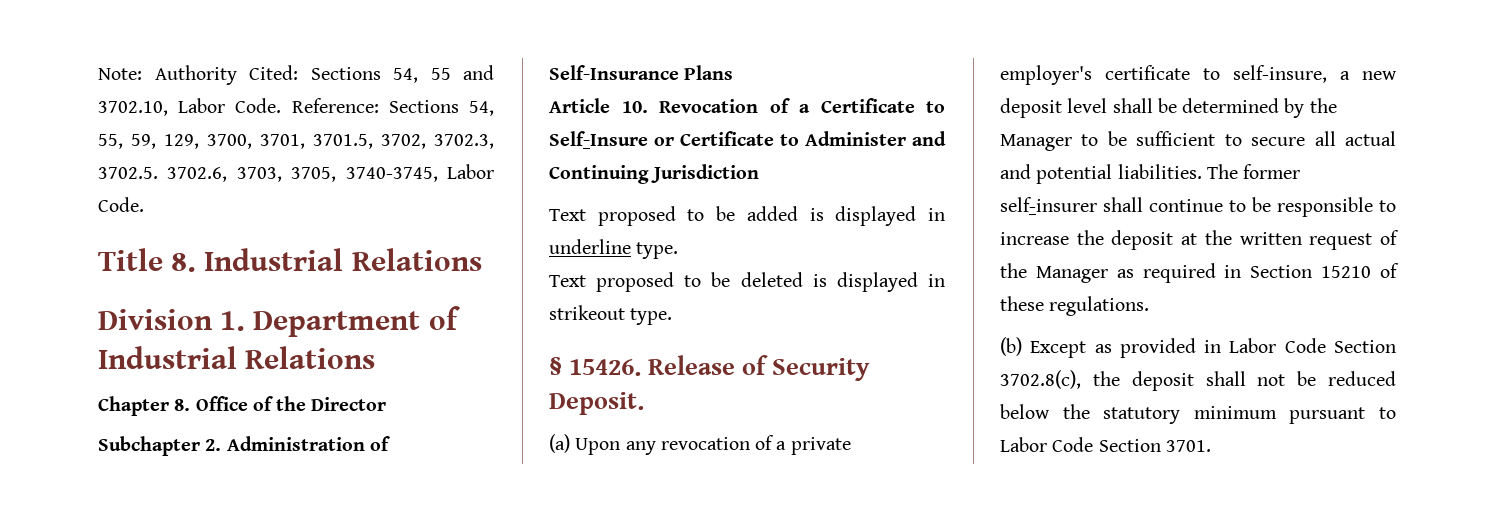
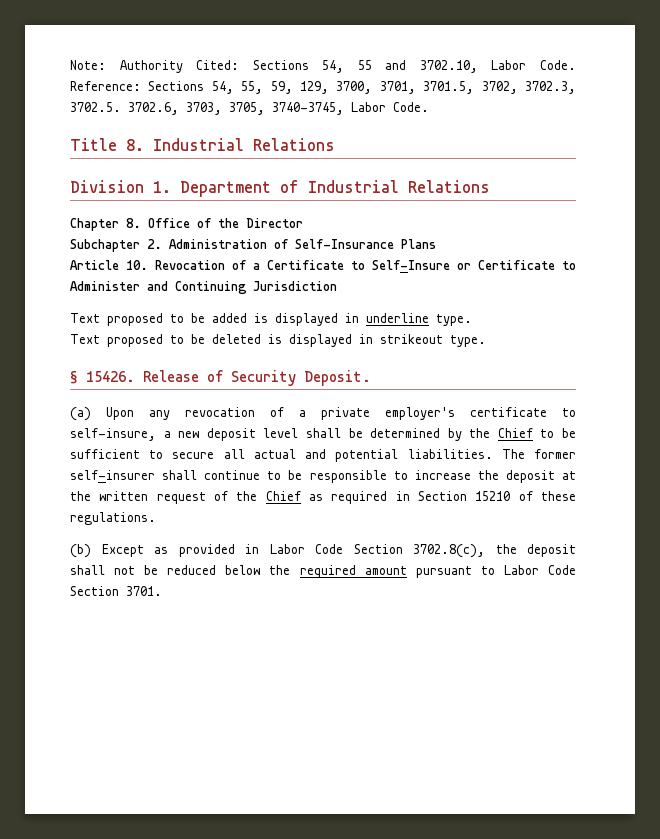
- (a) Upon any revocation of a private employer's certificate to self-insure, a new deposit level shall be determined by the Manager to be sufficient to secure all actual and potential liabilities.
+ (a) Upon any revocation of a private employer's certificate to self-insure, a new deposit level shall be determined by the Chief to be sufficient to secure all actual and potential liabilities.
- The former self-insurer shall continue to be responsible to increase the deposit at the written request of the Manager as required in Section 15210 of these regulations.
+ The former self-insurer shall continue to be responsible to increase the deposit at the written request of the Chief as required in Section 15210 of these regulations.
- (b) Except as provided in Labor Code Section 3702.8(c), the deposit shall not be reduced below the statutory minimum pursuant to Labor Code Section 3701.
+ (b) Except as provided in Labor Code Section 3702.8(c), the deposit shall not be reduced below the required amount pursuant to Labor Code Section 3701.

